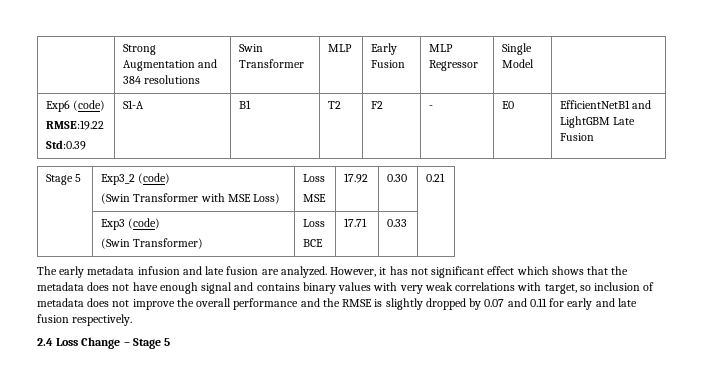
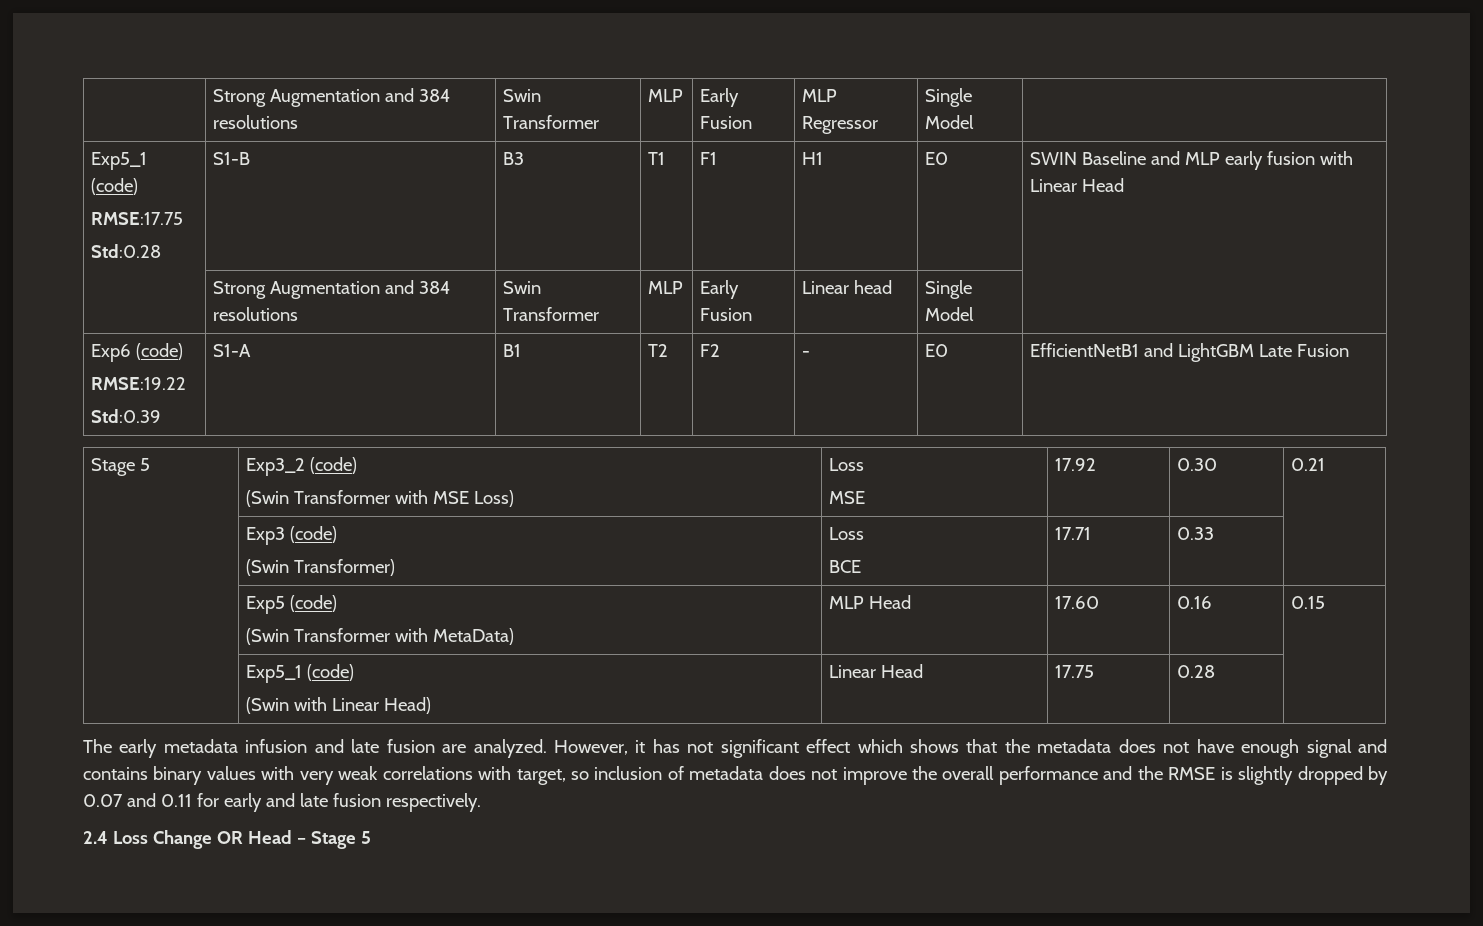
  | Strong Augmentation and 384 resolutions | Swin Transformer | MLP | Early Fusion | MLP Regressor | Single Model |
+ Exp5_1 (code)
+ RMSE:17.75
+ Std:0.28 | S1-B | B3 | T1 | F1 | H1 | E0 | SWIN Baseline and MLP early fusion with Linear Head
+ | Strong Augmentation and 384 resolutions | Swin Transformer | MLP | Early Fusion | Linear head | Single Model |
+ | Exp5 (code)
+ (Swin Transformer with MetaData) | MLP Head | 17.60 | 0.16 | 0.15
+ | Exp5_1 (code)
+ (Swin with Linear Head) | Linear Head | 17.75 | 0.28 |
- 2.4 Loss Change – Stage 5
+ 2.4 Loss Change OR Head – Stage 5

